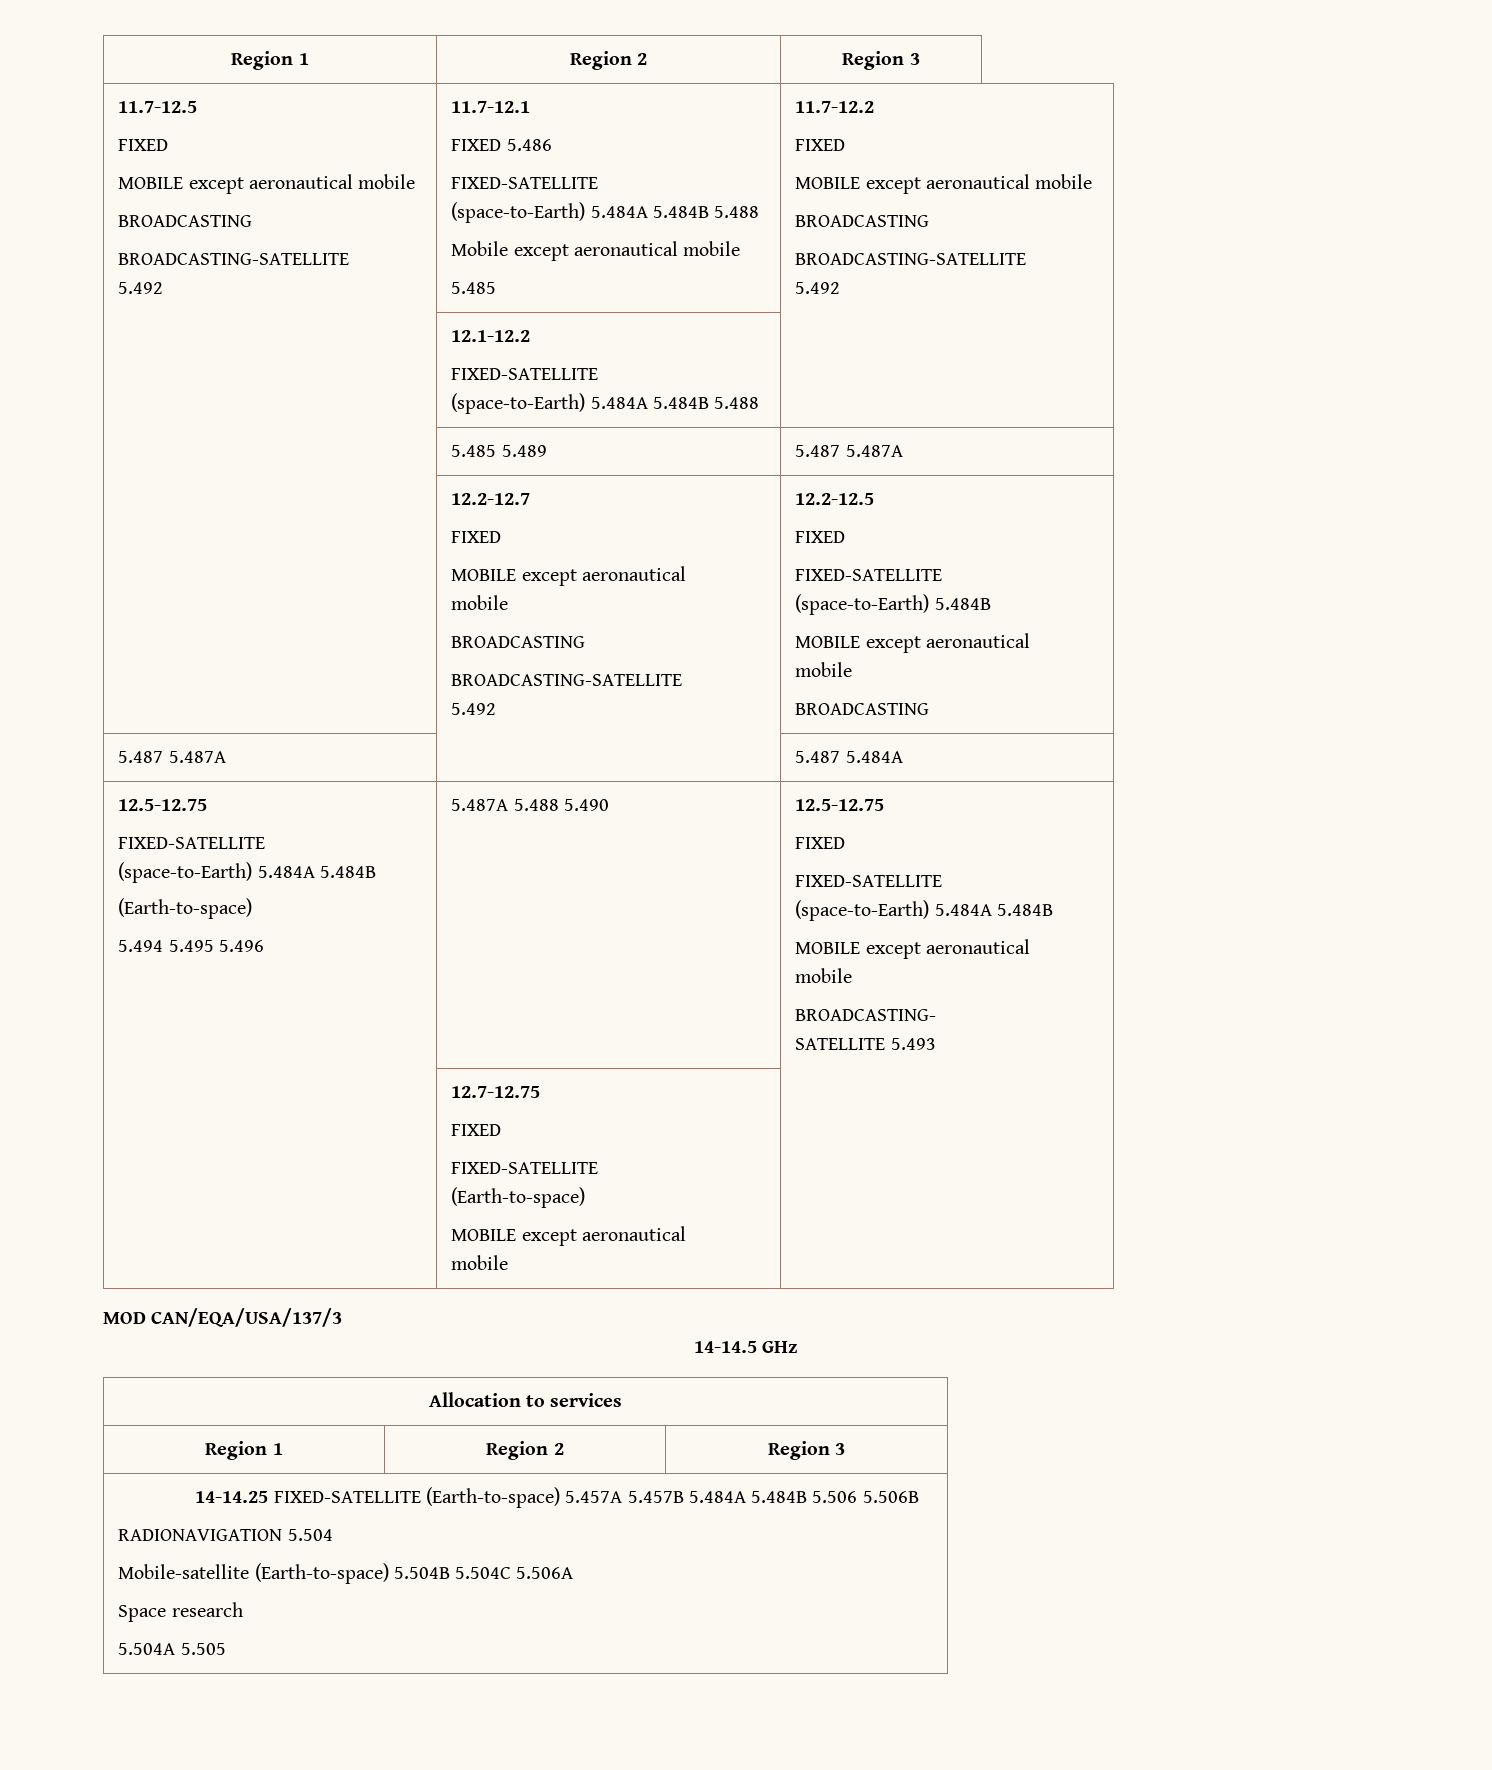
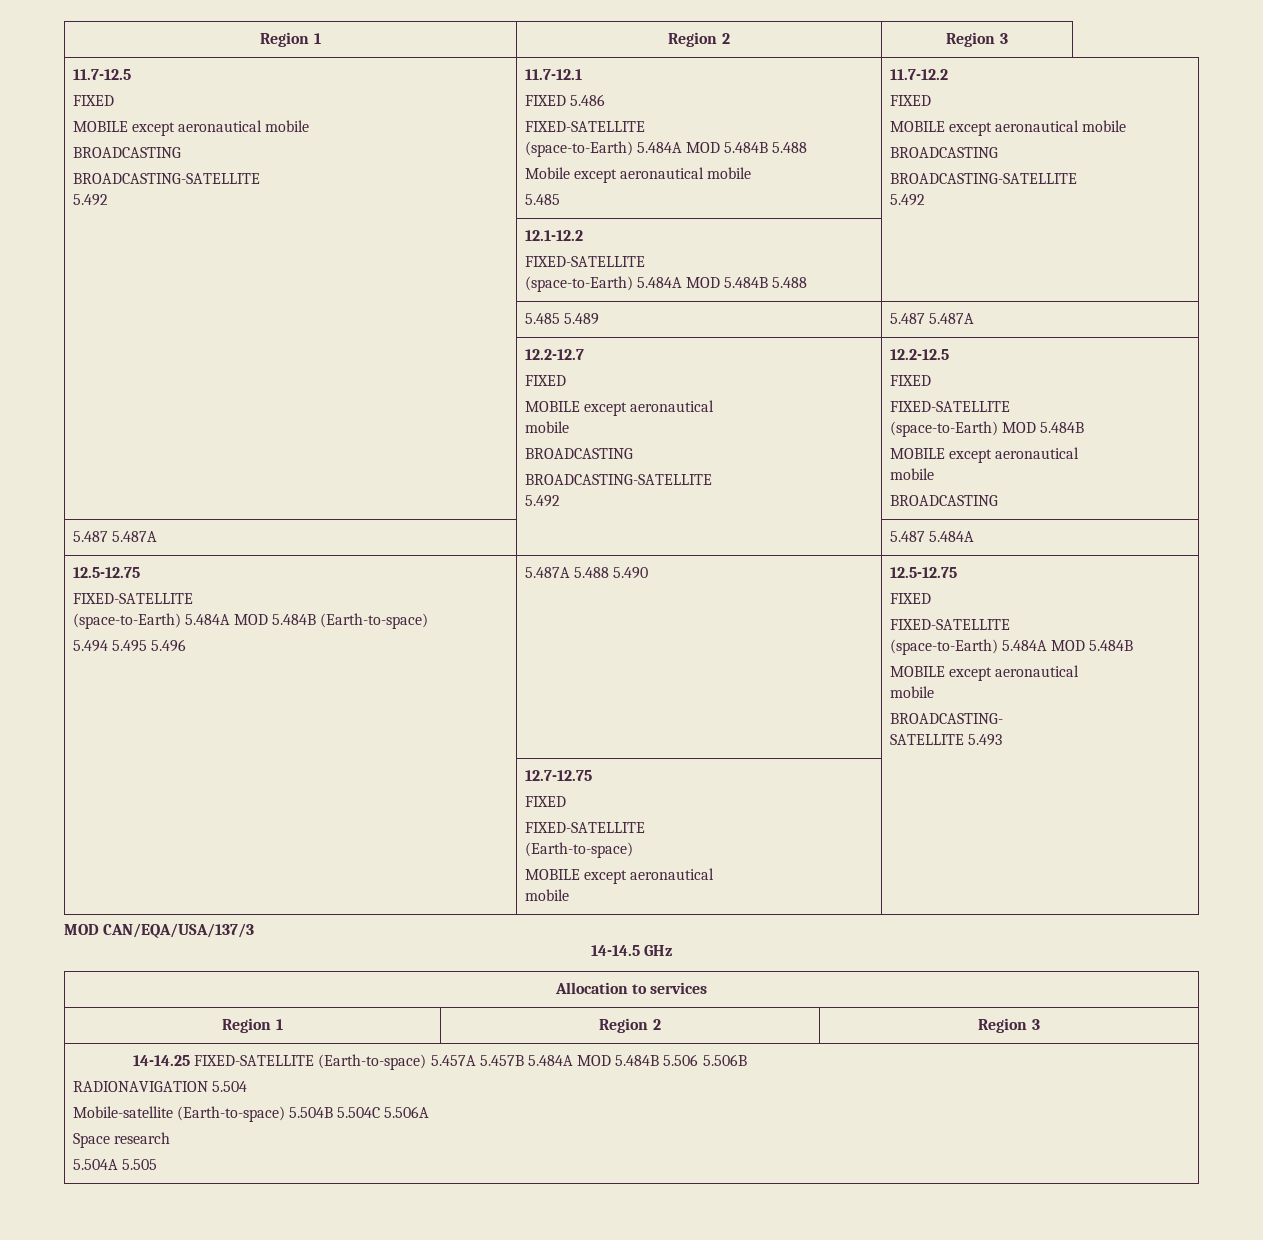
  11.7-12.5
  FIXED
  MOBILE except aeronautical mobile
  BROADCASTING
  BROADCASTING-SATELLITE
  5.492 | 11.7-12.1
  FIXED 5.486
  FIXED-SATELLITE
- (space-to-Earth) 5.484A 5.484B 5.488
+ (space-to-Earth) 5.484A MOD 5.484B 5.488
  | 12.1-12.2
  FIXED-SATELLITE
- (space-to-Earth) 5.484A 5.484B 5.488 |
+ (space-to-Earth) 5.484A MOD 5.484B 5.488 |
  | 12.2-12.7
  FIXED
  MOBILE except aeronautical
  mobile
  BROADCASTING
  BROADCASTING-SATELLITE
  5.492 | 12.2-12.5
  FIXED
  FIXED-SATELLITE
- (space-to-Earth) 5.484B
+ (space-to-Earth) MOD 5.484B
  5.487 5.487A | | 5.487 5.484A
  12.5-12.75
  FIXED-SATELLITE
- (space-to-Earth) 5.484A 5.484B
- (Earth-to-space)
+ (space-to-Earth) 5.484A MOD 5.484B (Earth-to-space)
  5.494 5.495 5.496 | 5.487A 5.488 5.490 | 12.5-12.75
  FIXED
  FIXED-SATELLITE
- (space-to-Earth) 5.484A 5.484B
+ (space-to-Earth) 5.484A MOD 5.484B
- 14-14.25 FIXED-SATELLITE (Earth-to-space) 5.457A 5.457B 5.484A 5.484B 5.506 5.506B
+ 14-14.25 FIXED-SATELLITE (Earth-to-space) 5.457A 5.457B 5.484A MOD 5.484B 5.506 5.506B

